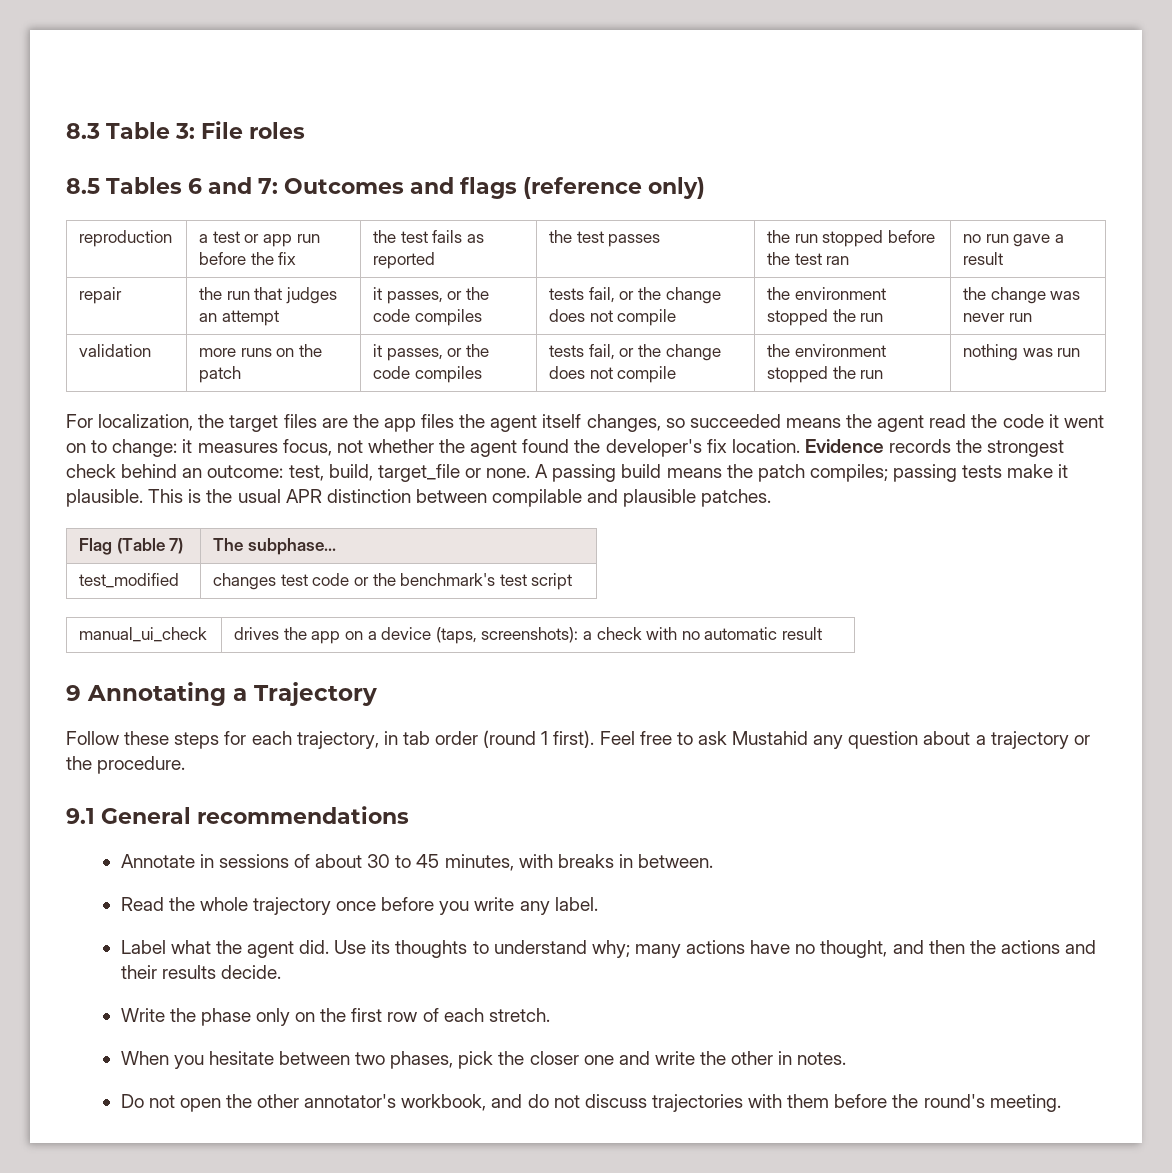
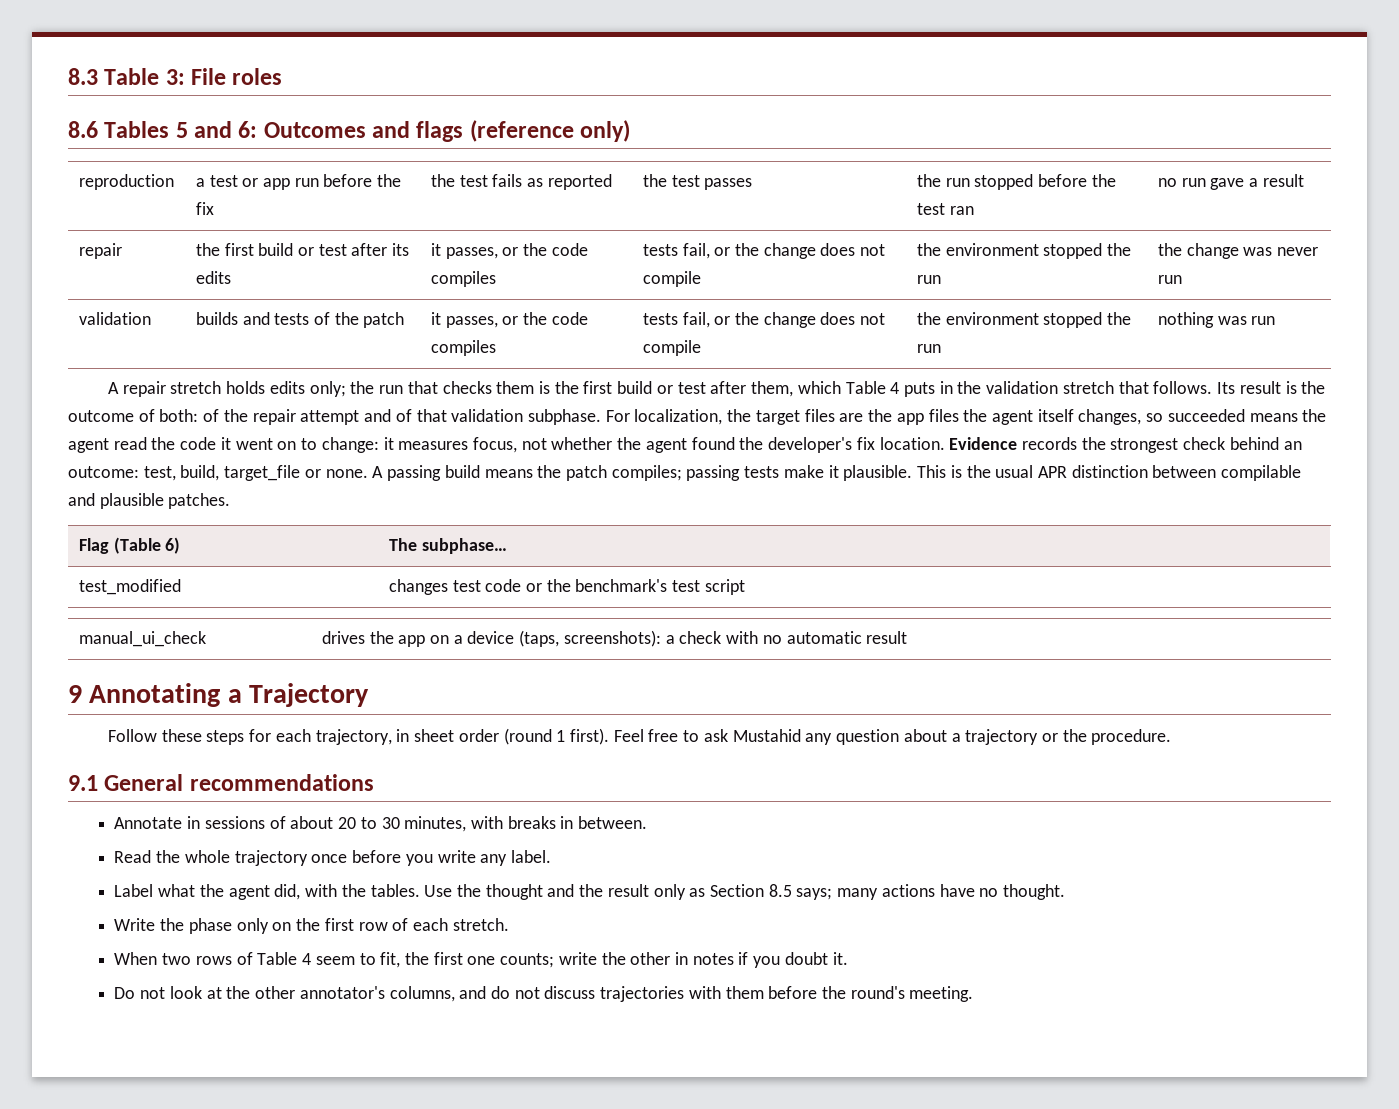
- 8.5 Tables 6 and 7: Outcomes and flags (reference only)
+ 8.6 Tables 5 and 6: Outcomes and flags (reference only)
- repair | the run that judges an attempt | it passes, or the code compiles | tests fail, or the change does not compile | the environment stopped the run | the change was never run
+ repair | the first build or test after its edits | it passes, or the code compiles | tests fail, or the change does not compile | the environment stopped the run | the change was never run
- validation | more runs on the patch | it passes, or the code compiles | tests fail, or the change does not compile | the environment stopped the run | nothing was run
+ validation | builds and tests of the patch | it passes, or the code compiles | tests fail, or the change does not compile | the environment stopped the run | nothing was run
+ A repair stretch holds edits only; the run that checks them is the first build or test after them, which Table 4 puts in the validation stretch that follows. Its result is the outcome of both: of the repair attempt and of that validation subphase.
- Flag (Table 7) | The subphase…
+ Flag (Table 6) | The subphase…
- Follow these steps for each trajectory, in tab order (round 1 first).
+ Follow these steps for each trajectory, in sheet order (round 1 first).
- Annotate in sessions of about 30 to 45 minutes, with breaks in between.
+ Annotate in sessions of about 20 to 30 minutes, with breaks in between.
- Label what the agent did. Use its thoughts to understand why; many actions have no thought, and then the actions and their results decide.
+ Label what the agent did, with the tables. Use the thought and the result only as Section 8.5 says; many actions have no thought.
- When you hesitate between two phases, pick the closer one and write the other in notes.
+ When two rows of Table 4 seem to fit, the first one counts; write the other in notes if you doubt it.
- Do not open the other annotator's workbook, and do not discuss trajectories with them before the round's meeting.
+ Do not look at the other annotator's columns, and do not discuss trajectories with them before the round's meeting.

